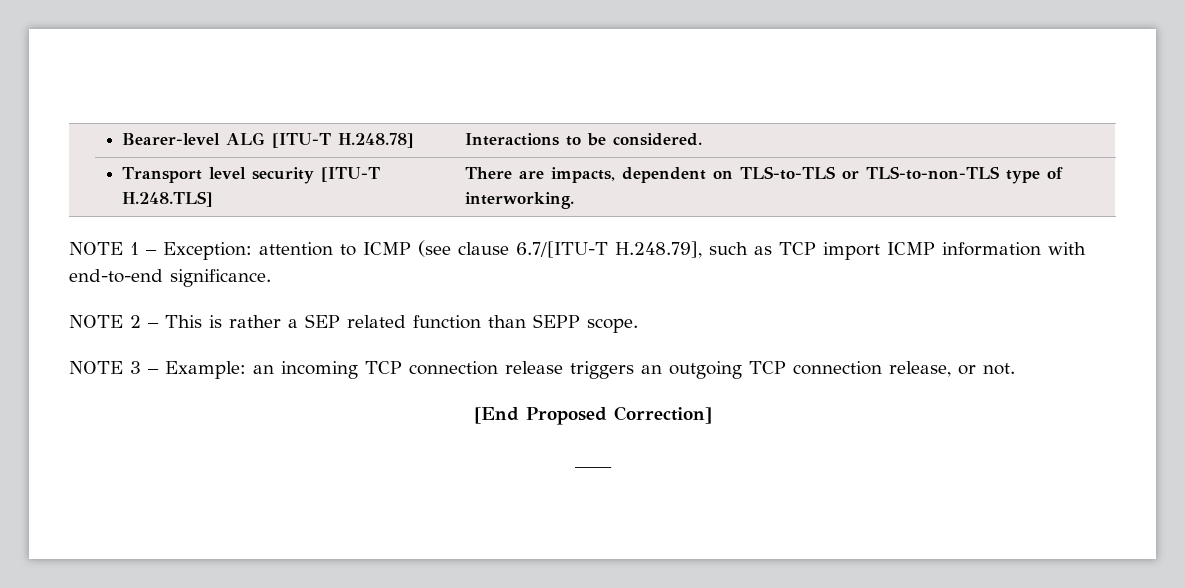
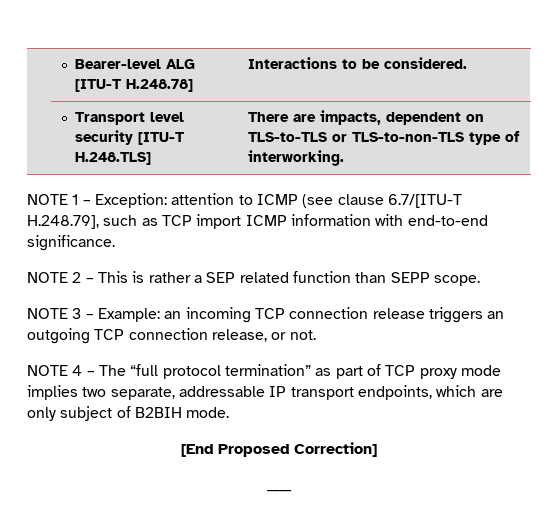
+ NOTE 4 – The “full protocol termination” as part of TCP proxy mode implies two separate, addressable IP transport endpoints, which are only subject of B2BIH mode.

